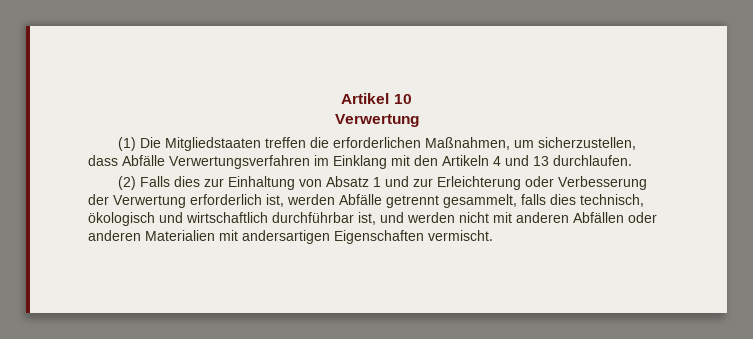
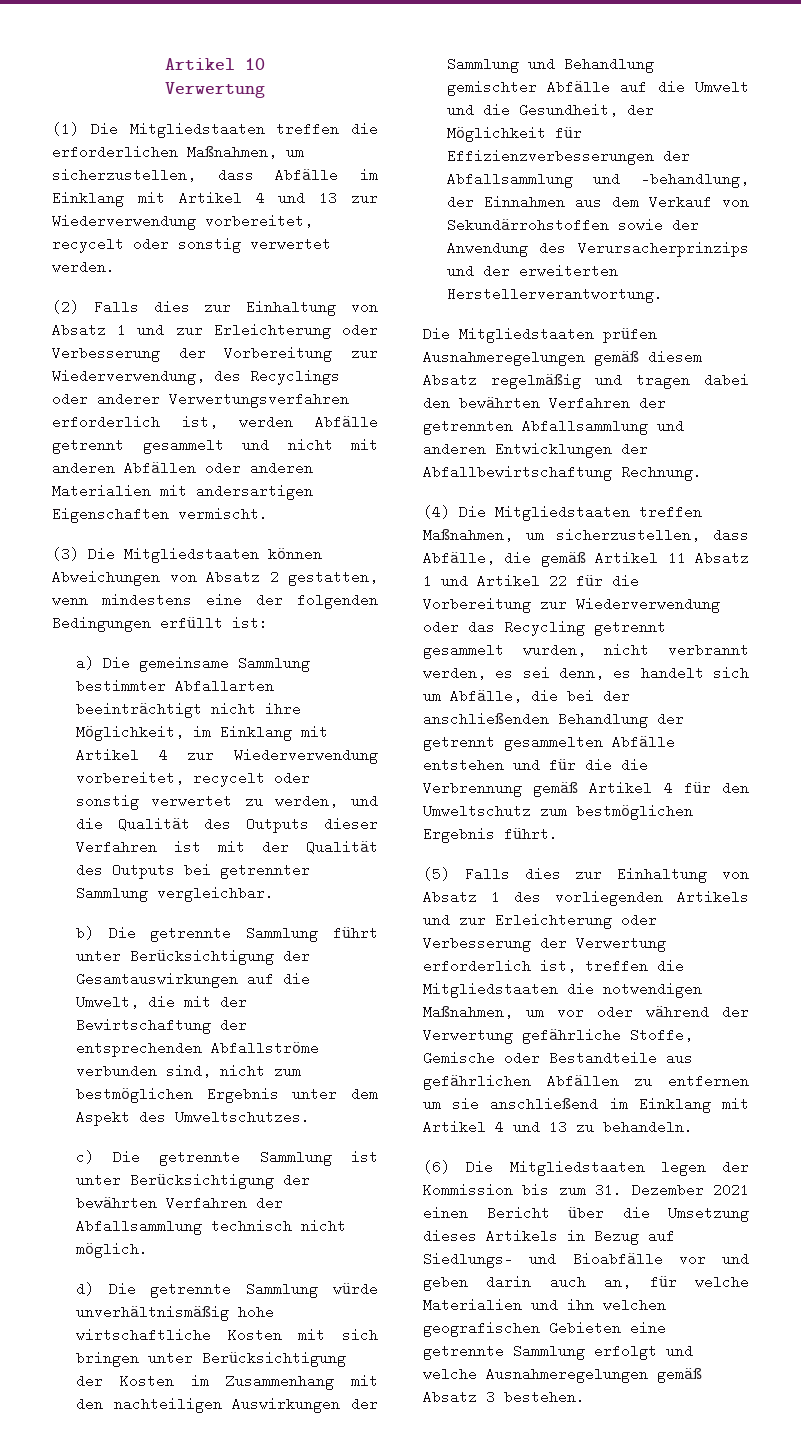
- (1) Die Mitgliedstaaten treffen die erforderlichen Maßnahmen, um sicherzustellen, dass Abfälle Verwertungsverfahren im Einklang mit den Artikeln 4 und 13 durchlaufen.
+ (1) Die Mitgliedstaaten treffen die erforderlichen Maßnahmen, um sicherzustellen, dass Abfälle im Einklang mit Artikel 4 und 13 zur Wiederverwendung vorbereitet, recycelt oder sonstig verwertet werden.
- (2) Falls dies zur Einhaltung von Absatz 1 und zur Erleichterung oder Verbesserung der Verwertung erforderlich ist, werden Abfälle getrennt gesammelt, falls dies technisch, ökologisch und wirtschaftlich durchführbar ist, und werden nicht mit anderen Abfällen oder anderen Materialien mit andersartigen Eigenschaften vermischt.
+ (2) Falls dies zur Einhaltung von Absatz 1 und zur Erleichterung oder Verbesserung der Vorbereitung zur Wiederverwendung, des Recyclings oder anderer Verwertungsverfahren erforderlich ist, werden Abfälle getrennt gesammelt und nicht mit anderen Abfällen oder anderen Materialien mit andersartigen Eigenschaften vermischt.
+ (3) Die Mitgliedstaaten können Abweichungen von Absatz 2 gestatten, wenn mindestens eine der folgenden Bedingungen erfüllt ist:
+ a) Die gemeinsame Sammlung bestimmter Abfallarten beeinträchtigt nicht ihre Möglichkeit, im Einklang mit Artikel 4 zur Wiederverwendung vorbereitet, recycelt oder sonstig verwertet zu werden, und die Qualität des Outputs dieser Verfahren ist mit der Qualität des Outputs bei getrennter Sammlung vergleichbar.
+ b) Die getrennte Sammlung führt unter Berücksichtigung der Gesamtauswirkungen auf die Umwelt, die mit der Bewirtschaftung der entsprechenden Abfallströme verbunden sind, nicht zum bestmöglichen Ergebnis unter dem Aspekt des Umweltschutzes.
+ c) Die getrennte Sammlung ist unter Berücksichtigung der bewährten Verfahren der Abfallsammlung technisch nicht möglich.
+ d) Die getrennte Sammlung würde unverhältnismäßig hohe wirtschaftliche Kosten mit sich bringen unter Berücksichtigung der Kosten im Zusammenhang mit den nachteiligen Auswirkungen der Sammlung und Behandlung gemischter Abfälle auf die Umwelt und die Gesundheit, der Möglichkeit für Effizienzverbesserungen der Abfallsammlung und -behandlung, der Einnahmen aus dem Verkauf von Sekundärrohstoffen sowie der Anwendung des Verursacherprinzips und der erweiterten Herstellerverantwortung.
+ Die Mitgliedstaaten prüfen Ausnahmeregelungen gemäß diesem Absatz regelmäßig und tragen dabei den bewährten Verfahren der getrennten Abfallsammlung und anderen Entwicklungen der Abfallbewirtschaftung Rechnung.
+ (4) Die Mitgliedstaaten treffen Maßnahmen, um sicherzustellen, dass Abfälle, die gemäß Artikel 11 Absatz 1 und Artikel 22 für die Vorbereitung zur Wiederverwendung oder das Recycling getrennt gesammelt wurden, nicht verbrannt werden, es sei denn, es handelt sich um Abfälle, die bei der anschließenden Behandlung der getrennt gesammelten Abfälle entstehen und für die die Verbrennung gemäß Artikel 4 für den Umweltschutz zum bestmöglichen Ergebnis führt.
+ (5) Falls dies zur Einhaltung von Absatz 1 des vorliegenden Artikels und zur Erleichterung oder Verbesserung der Verwertung erforderlich ist, treffen die Mitgliedstaaten die notwendigen Maßnahmen, um vor oder während der Verwertung gefährliche Stoffe, Gemische oder Bestandteile aus gefährlichen Abfällen zu entfernen um sie anschließend im Einklang mit Artikel 4 und 13 zu behandeln.
+ (6) Die Mitgliedstaaten legen der Kommission bis zum 31. Dezember 2021 einen Bericht über die Umsetzung dieses Artikels in Bezug auf Siedlungs- und Bioabfälle vor und geben darin auch an, für welche Materialien und ihn welchen geografischen Gebieten eine getrennte Sammlung erfolgt und welche Ausnahmeregelungen gemäß Absatz 3 bestehen.

